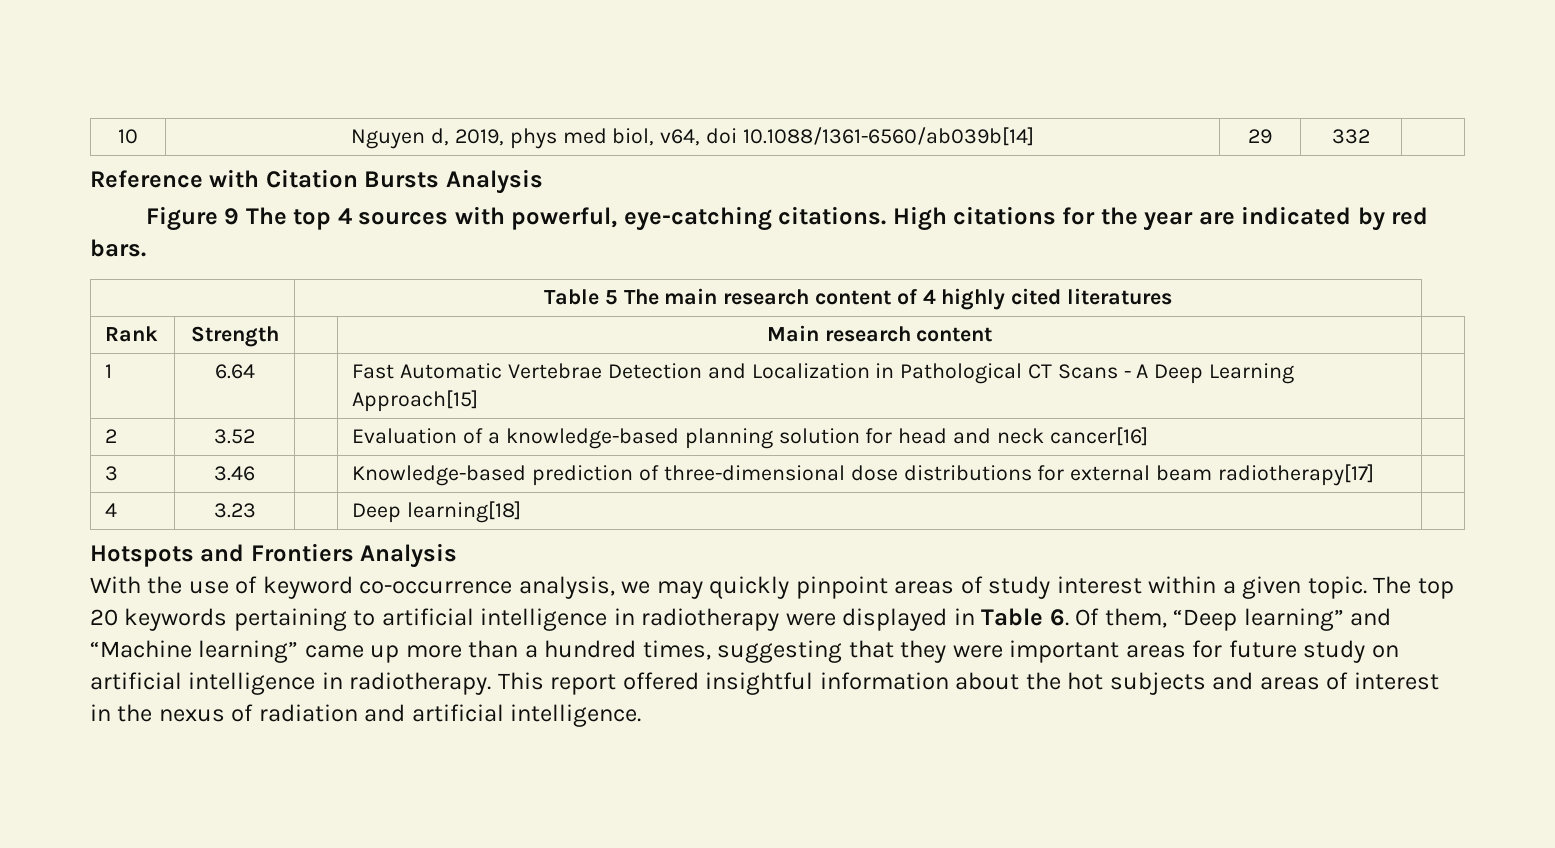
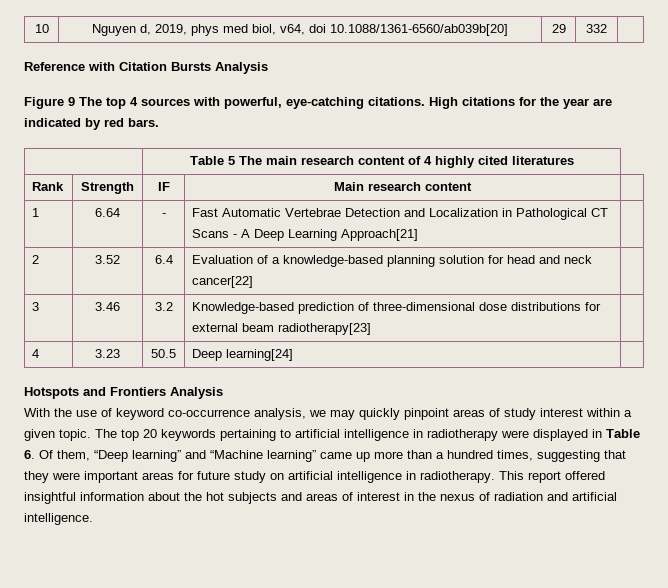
- 10 | Nguyen d, 2019, phys med biol, v64, doi 10.1088/1361-6560/ab039b[14] | 29 | 332 |
+ 10 | Nguyen d, 2019, phys med biol, v64, doi 10.1088/1361-6560/ab039b[20] | 29 | 332 |
- Rank | Strength | | Main research content |
+ Rank | Strength | IF | Main research content |
- 1 | 6.64 | | Fast Automatic Vertebrae Detection and Localization in Pathological CT Scans - A Deep Learning Approach[15] |
+ 1 | 6.64 | - | Fast Automatic Vertebrae Detection and Localization in Pathological CT Scans - A Deep Learning Approach[21] |
- 2 | 3.52 | | Evaluation of a knowledge-based planning solution for head and neck cancer[16] |
+ 2 | 3.52 | 6.4 | Evaluation of a knowledge-based planning solution for head and neck cancer[22] |
- 3 | 3.46 | | Knowledge-based prediction of three-dimensional dose distributions for external beam radiotherapy[17] |
+ 3 | 3.46 | 3.2 | Knowledge-based prediction of three-dimensional dose distributions for external beam radiotherapy[23] |
- 4 | 3.23 | | Deep learning[18] |
+ 4 | 3.23 | 50.5 | Deep learning[24] |

